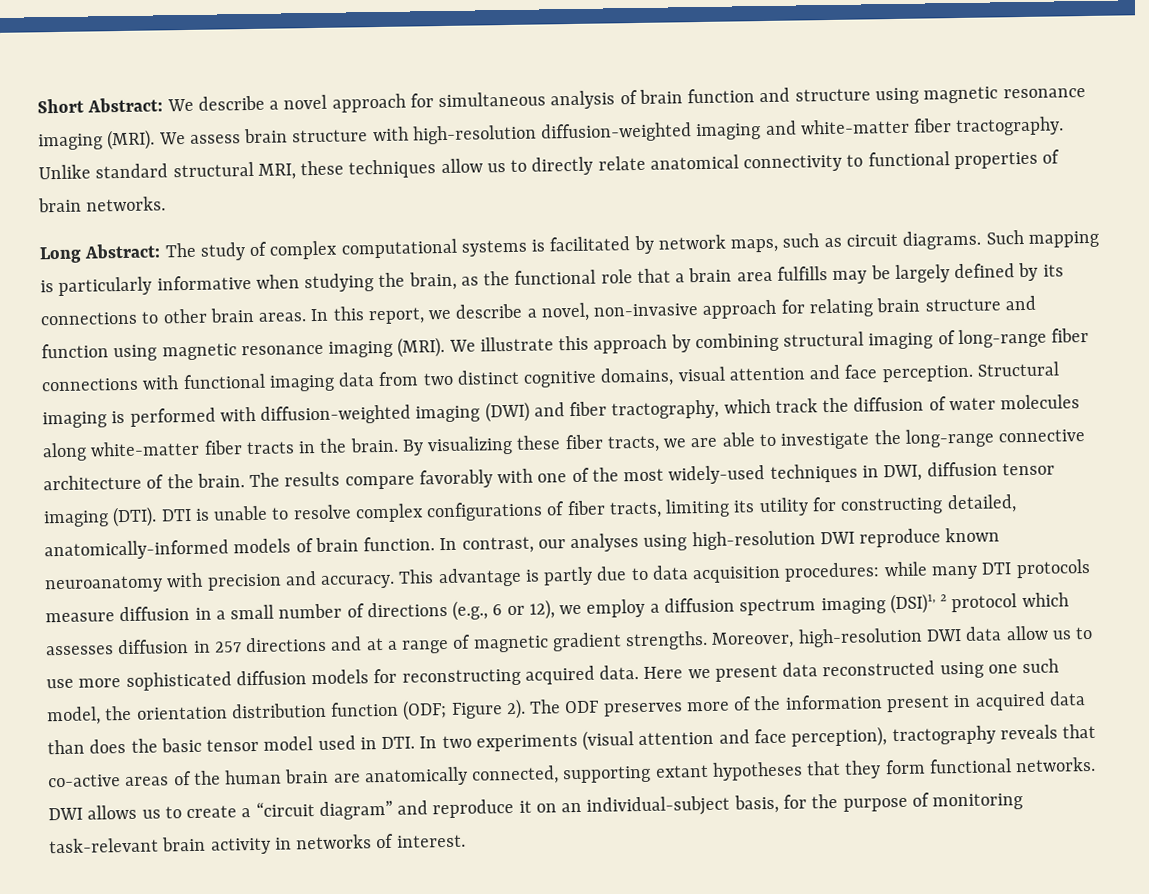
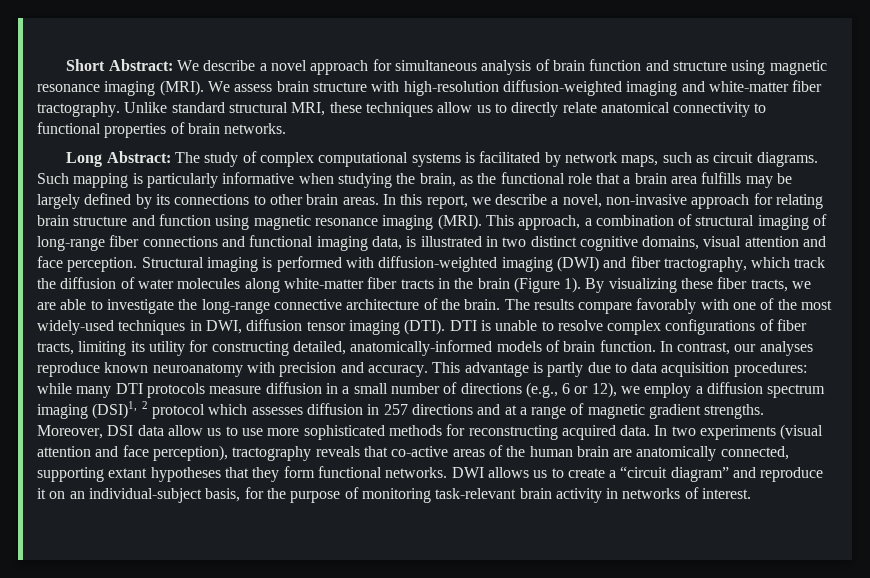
- We illustrate this approach by combining structural imaging of long-range fiber connections with functional imaging data from two distinct cognitive domains, visual attention and face perception.
+ This approach, a combination of structural imaging of long-range fiber connections and functional imaging data, is illustrated in two distinct cognitive domains, visual attention and face perception.
- Structural imaging is performed with diffusion-weighted imaging (DWI) and fiber tractography, which track the diffusion of water molecules along white-matter fiber tracts in the brain.
+ Structural imaging is performed with diffusion-weighted imaging (DWI) and fiber tractography, which track the diffusion of water molecules along white-matter fiber tracts in the brain (Figure 1).
- In contrast, our analyses using high-resolution DWI reproduce known neuroanatomy with precision and accuracy.
+ In contrast, our analyses reproduce known neuroanatomy with precision and accuracy.
- Moreover, high-resolution DWI data allow us to use more sophisticated diffusion models for reconstructing acquired data.
+ Moreover, DSI data allow us to use more sophisticated methods for reconstructing acquired data.
- Here we present data reconstructed using one such model, the orientation distribution function (ODF; Figure 2). The ODF preserves more of the information present in acquired data than does the basic tensor model used in DTI. In two experiments (visual attention and face perception), tractography reveals that co-active areas of the human brain are anatomically connected, supporting extant hypotheses that they form functional networks.
+ In two experiments (visual attention and face perception), tractography reveals that co-active areas of the human brain are anatomically connected, supporting extant hypotheses that they form functional networks.

